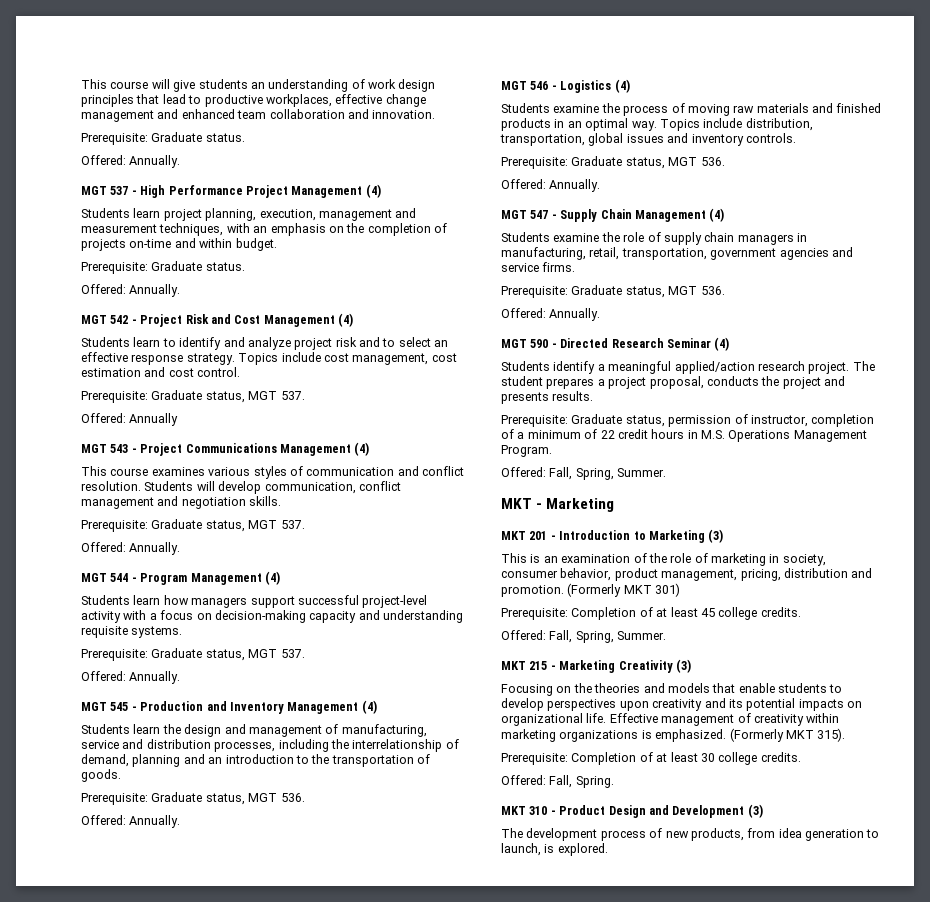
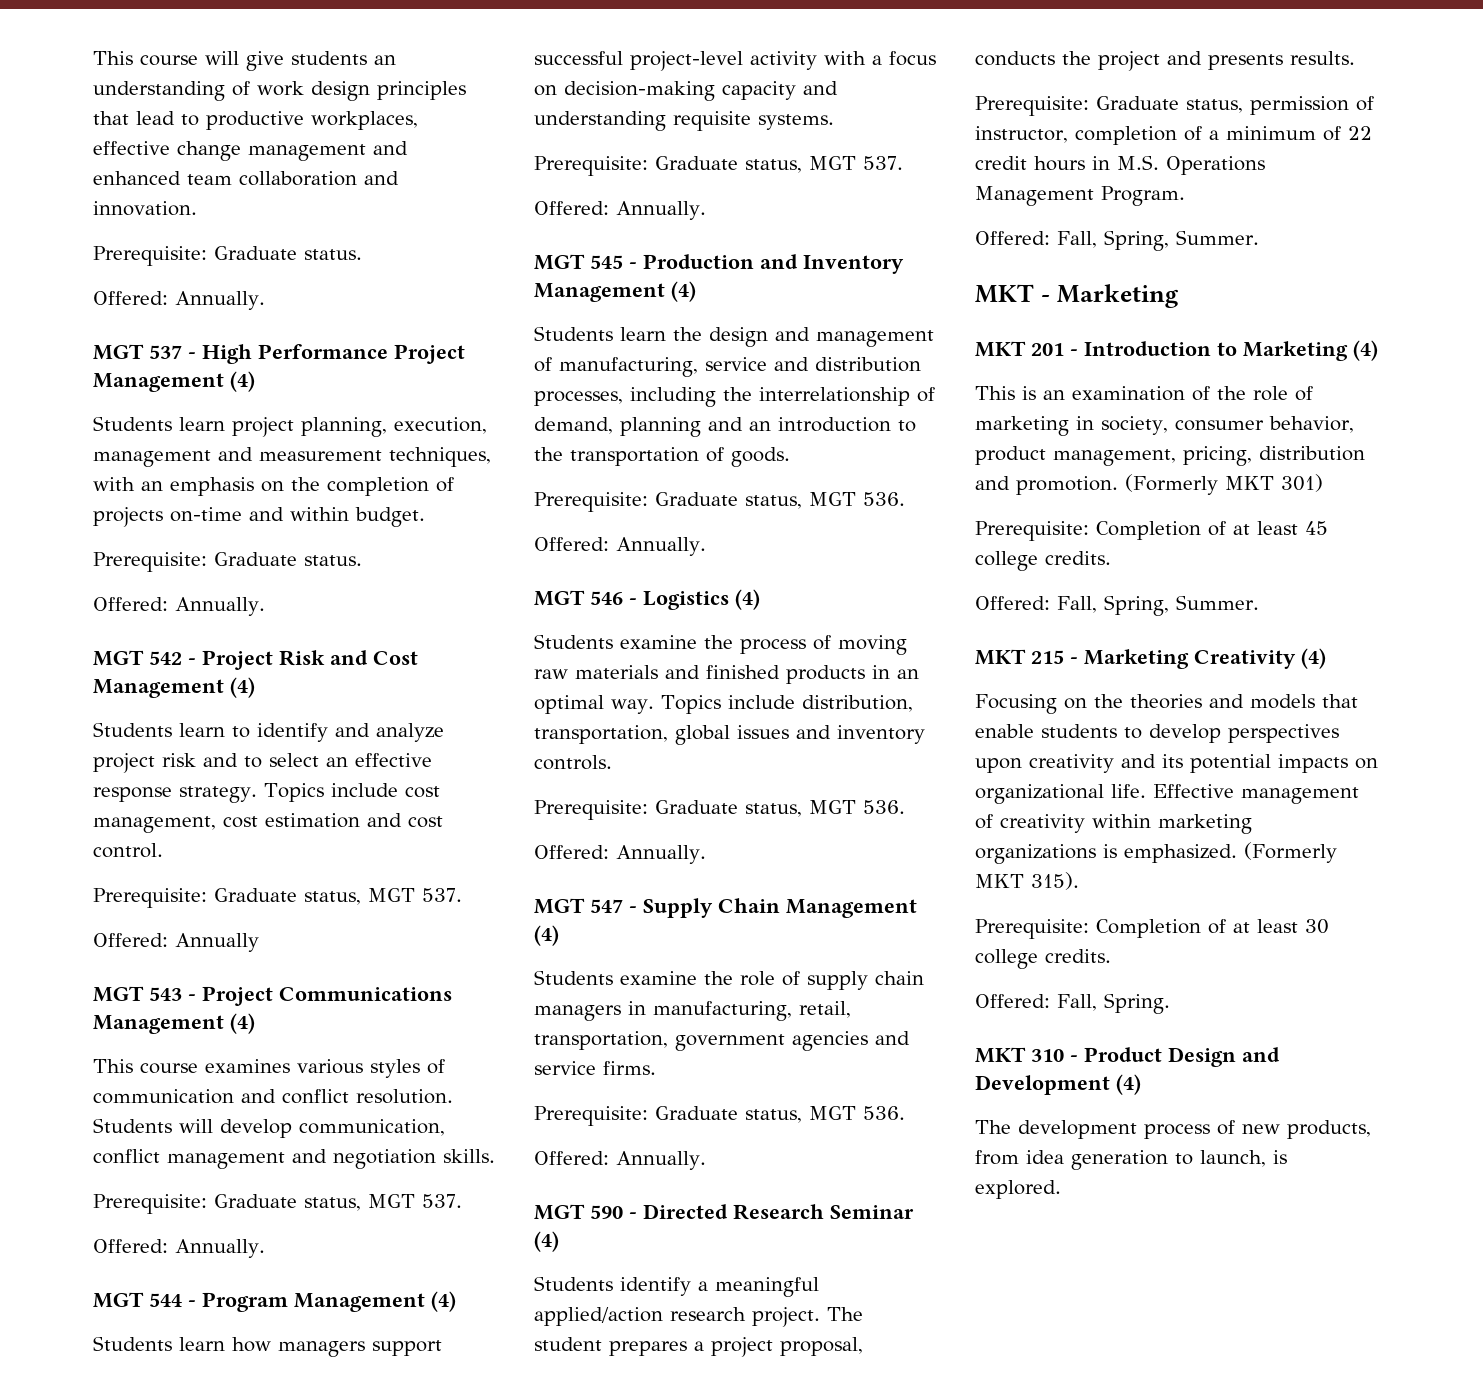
- MKT 201 - Introduction to Marketing (3)
+ MKT 201 - Introduction to Marketing (4)
- MKT 215 - Marketing Creativity (3)
+ MKT 215 - Marketing Creativity (4)
- MKT 310 - Product Design and Development (3)
+ MKT 310 - Product Design and Development (4)

